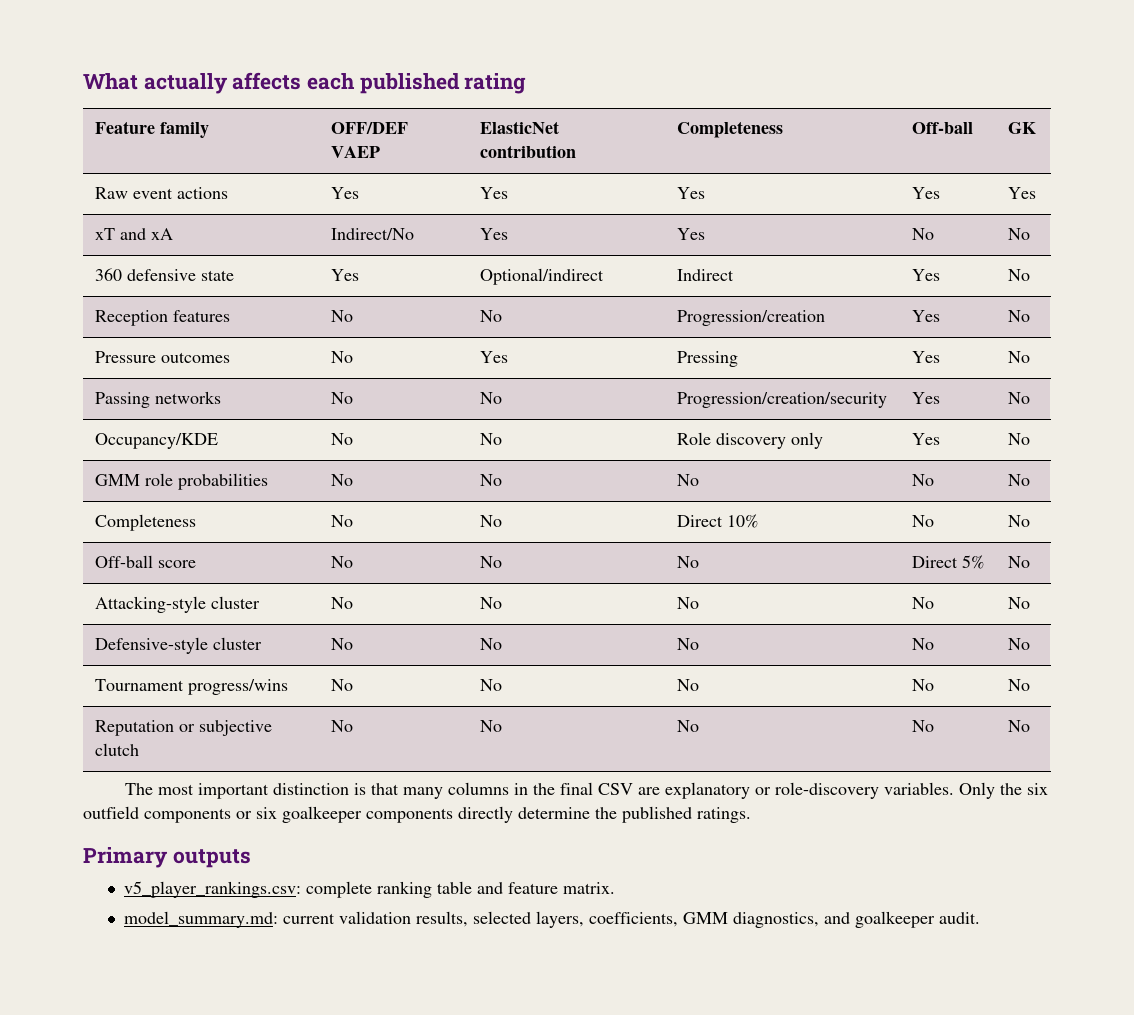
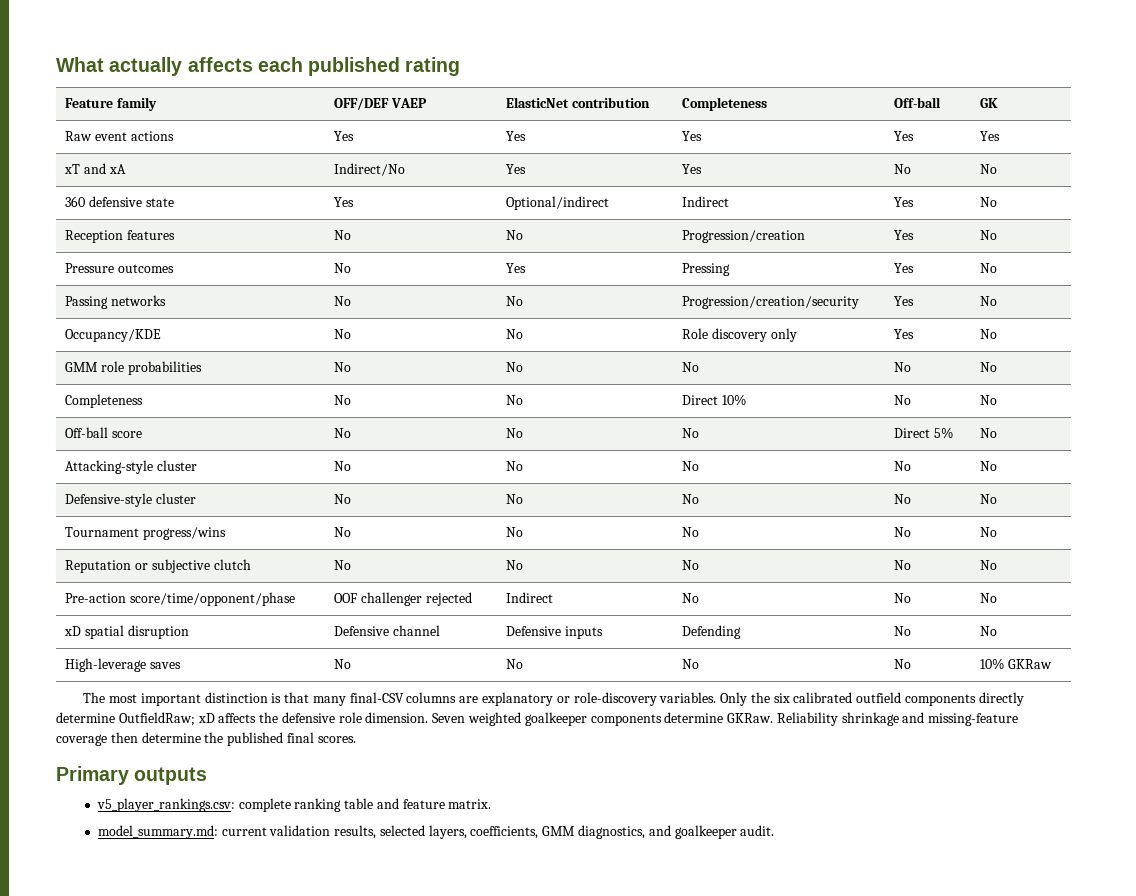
+ Pre-action score/time/opponent/phase | OOF challenger rejected | Indirect | No | No | No
+ xD spatial disruption | Defensive channel | Defensive inputs | Defending | No | No
+ High-leverage saves | No | No | No | No | 10% GKRaw
- The most important distinction is that many columns in the final CSV are explanatory or role-discovery variables.
+ The most important distinction is that many final-CSV columns are explanatory or role-discovery variables.
- Only the six outfield components or six goalkeeper components directly determine the published ratings.
+ Only the six calibrated outfield components directly determine OutfieldRaw; xD affects the defensive role dimension. Seven weighted goalkeeper components determine GKRaw. Reliability shrinkage and missing-feature coverage then determine the published final scores.

